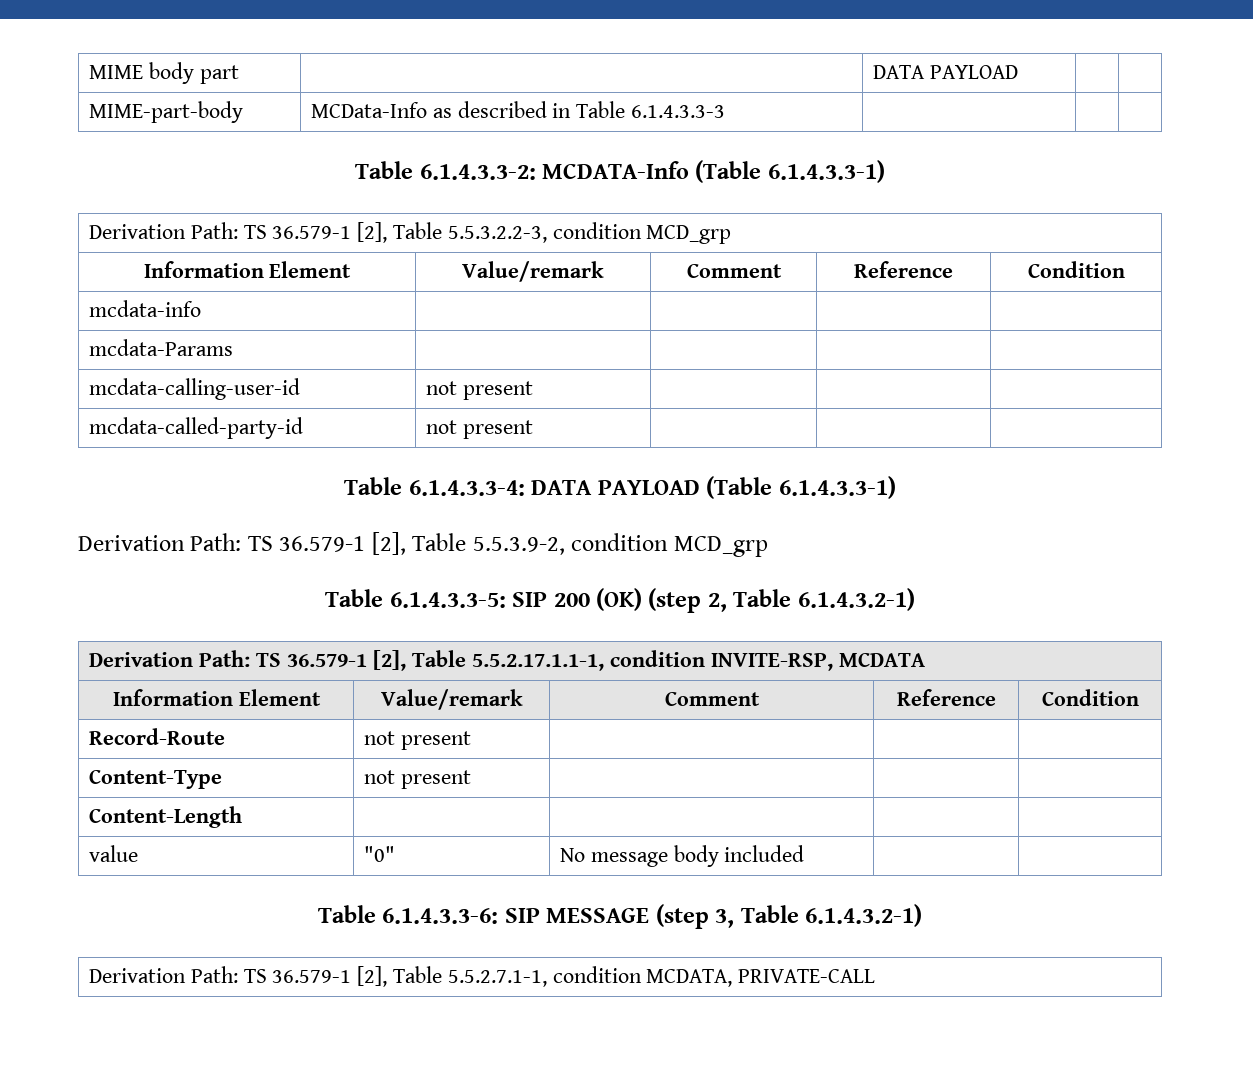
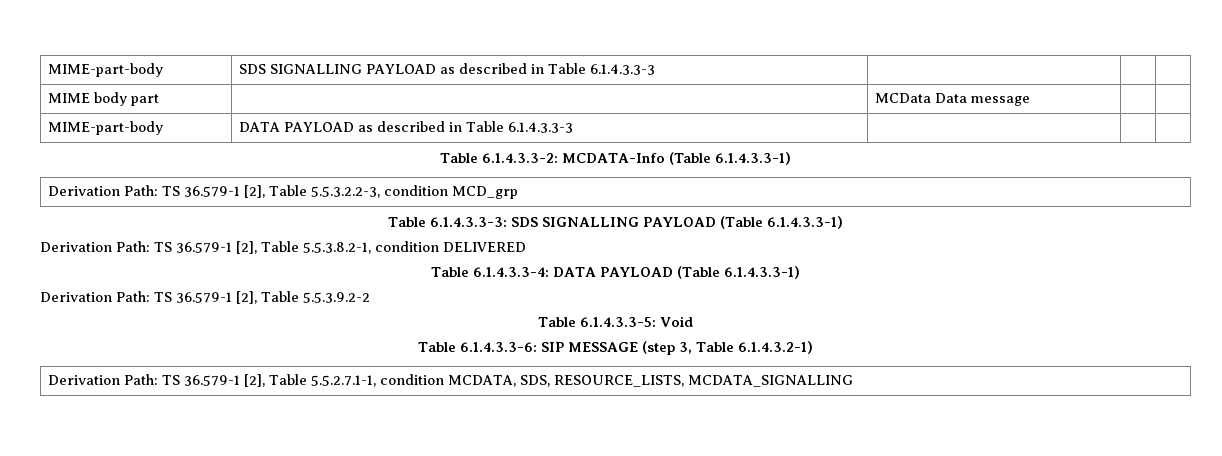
+ MIME-part-body | SDS SIGNALLING PAYLOAD as described in Table 6.1.4.3.3-3 | | |
- MIME body part | | DATA PAYLOAD | |
- MIME-part-body | MCData-Info as described in Table 6.1.4.3.3-3 | | |
+ MIME body part | | MCData Data message | |
+ MIME-part-body | DATA PAYLOAD as described in Table 6.1.4.3.3-3 | | |
  Derivation Path: TS 36.579-1 [2], Table 5.5.3.2.2-3, condition MCD_grp
- Information Element | Value/remark | Comment | Reference | Condition
- mcdata-info | | | |
- mcdata-Params | | | |
- mcdata-calling-user-id | not present | | |
- mcdata-called-party-id | not present | | |
+ Table 6.1.4.3.3-3: SDS SIGNALLING PAYLOAD (Table 6.1.4.3.3-1)
+ Derivation Path: TS 36.579-1 [2], Table 5.5.3.8.2-1, condition DELIVERED
- Derivation Path: TS 36.579-1 [2], Table 5.5.3.9-2, condition MCD_grp
+ Derivation Path: TS 36.579-1 [2], Table 5.5.3.9.2-2
- Table 6.1.4.3.3-5: SIP 200 (OK) (step 2, Table 6.1.4.3.2-1)
- Derivation Path: TS 36.579-1 [2], Table 5.5.2.17.1.1-1, condition INVITE-RSP, MCDATA
- Information Element | Value/remark | Comment | Reference | Condition
- Record-Route | not present | | |
- Content-Type | not present | | |
- Content-Length | | | |
- value | "0" | No message body included | |
+ Table 6.1.4.3.3-5: Void
- Derivation Path: TS 36.579-1 [2], Table 5.5.2.7.1-1, condition MCDATA, PRIVATE-CALL
+ Derivation Path: TS 36.579-1 [2], Table 5.5.2.7.1-1, condition MCDATA, SDS, RESOURCE_LISTS, MCDATA_SIGNALLING

